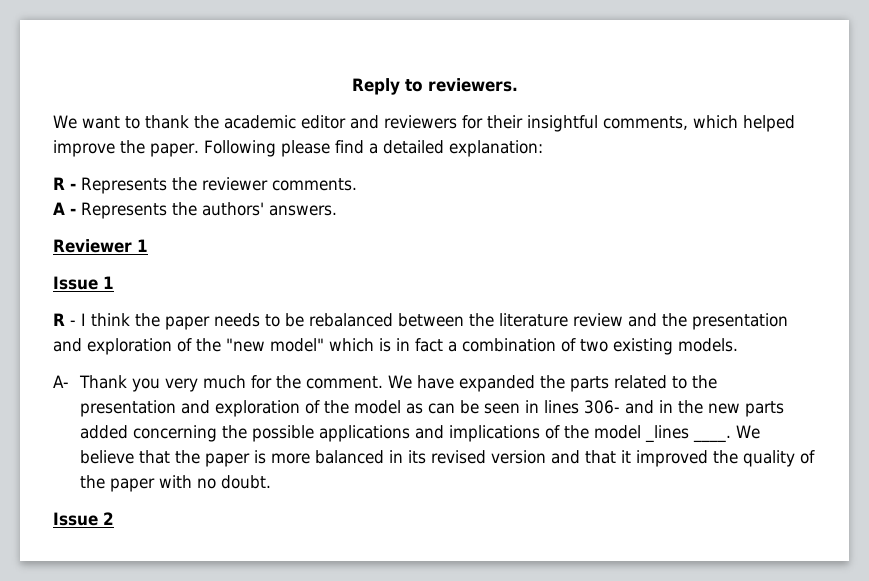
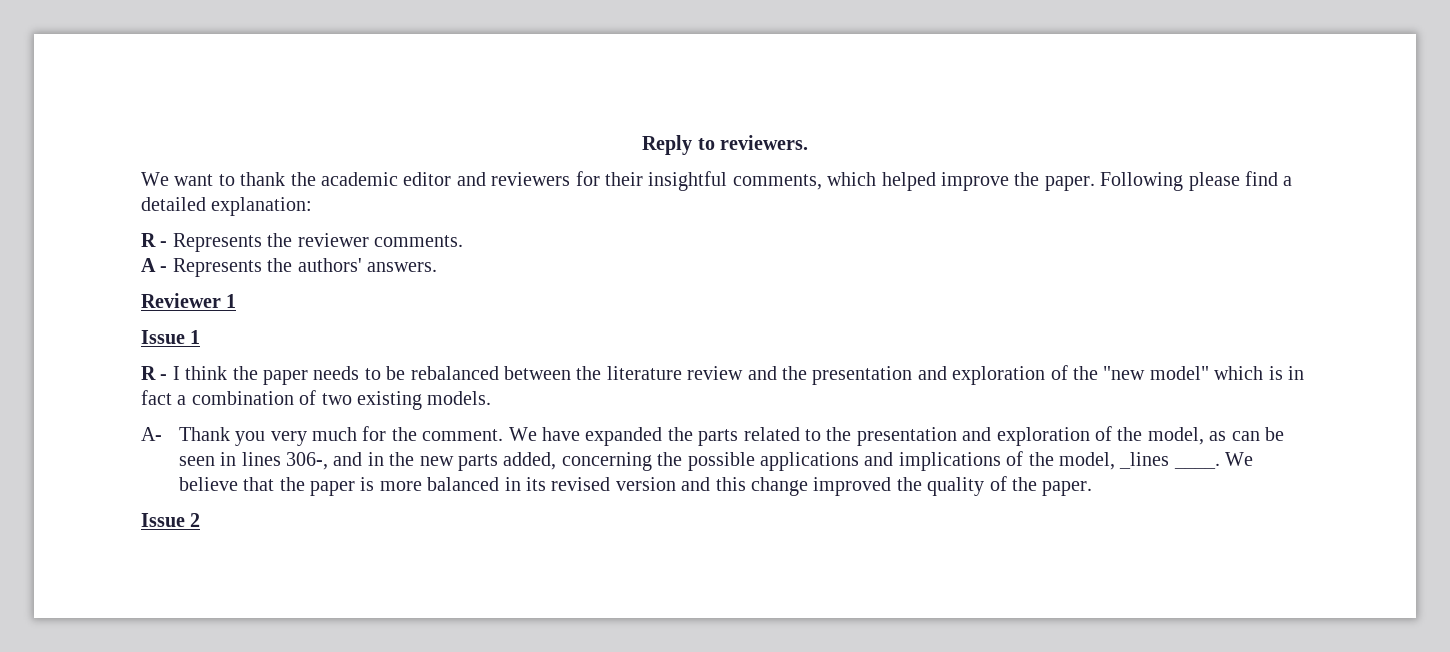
- We have expanded the parts related to the presentation and exploration of the model as can be seen in lines 306- and in the new parts added concerning the possible applications and implications of the model _lines ____.
+ We have expanded the parts related to the presentation and exploration of the model, as can be seen in lines 306-, and in the new parts added, concerning the possible applications and implications of the model, _lines ____.
- We believe that the paper is more balanced in its revised version and that it improved the quality of the paper with no doubt.
+ We believe that the paper is more balanced in its revised version and this change improved the quality of the paper.

